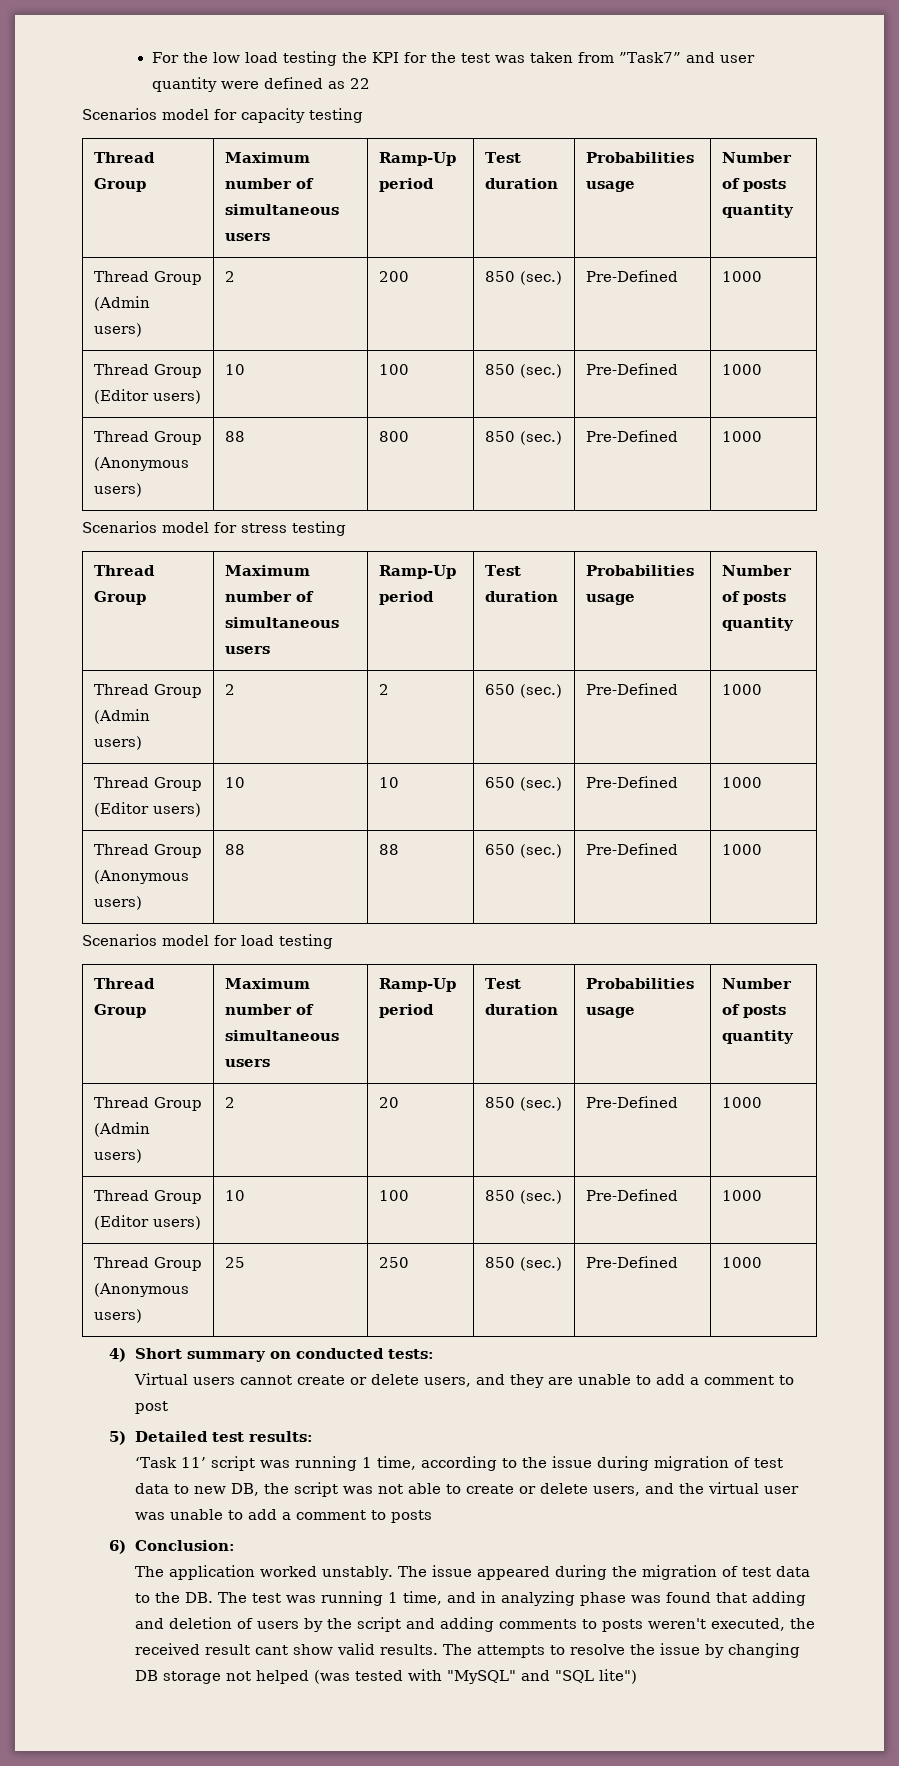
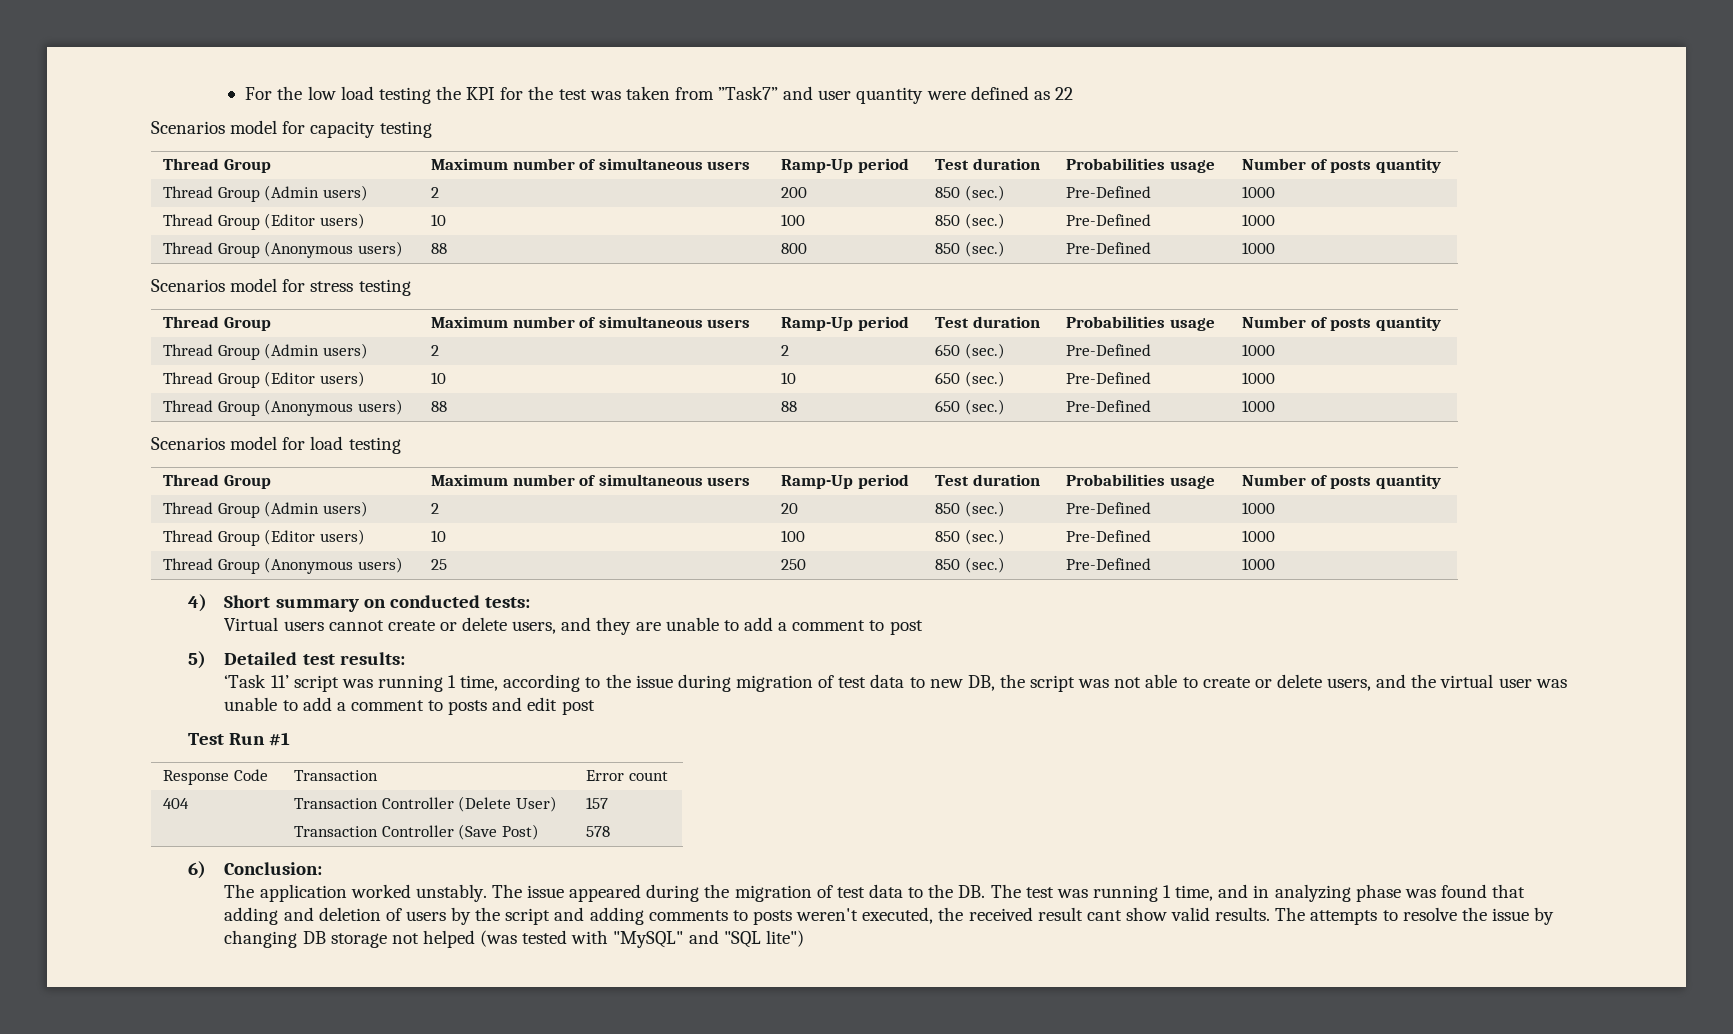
- ‘Task 11’ script was running 1 time, according to the issue during migration of test data to new DB, the script was not able to create or delete users, and the virtual user was unable to add a comment to posts
+ ‘Task 11’ script was running 1 time, according to the issue during migration of test data to new DB, the script was not able to create or delete users, and the virtual user was unable to add a comment to posts and edit post
+ Test Run #1
+ Response Code | Transaction | Error count
+ 404 | Transaction Controller (Delete User)
+ Transaction Controller (Save Post) | 157
+ 578

